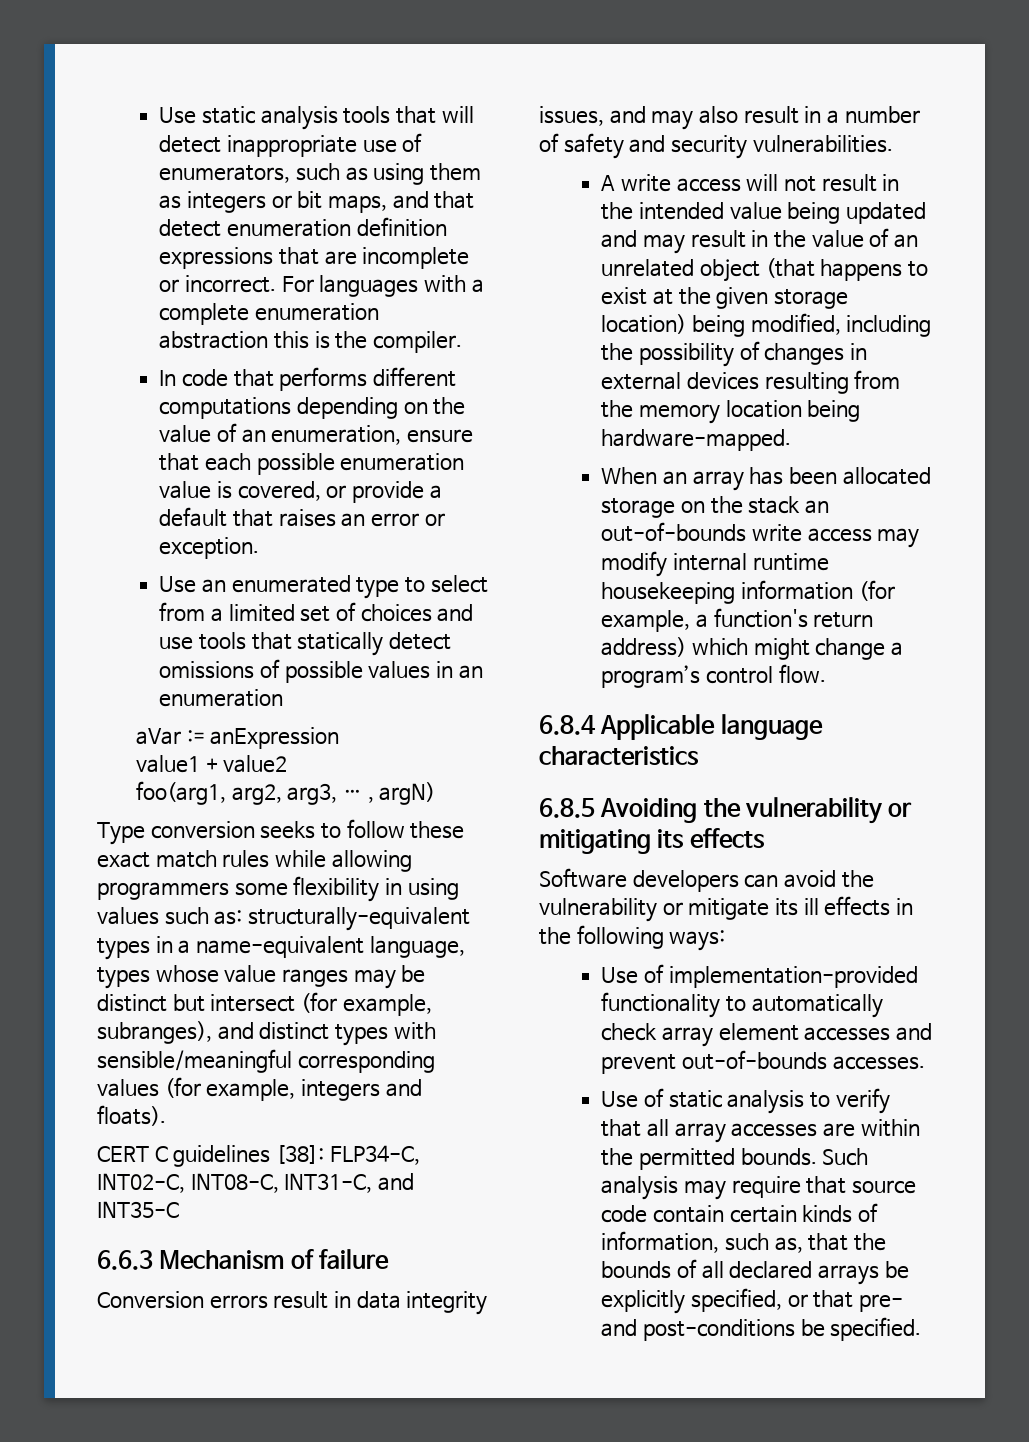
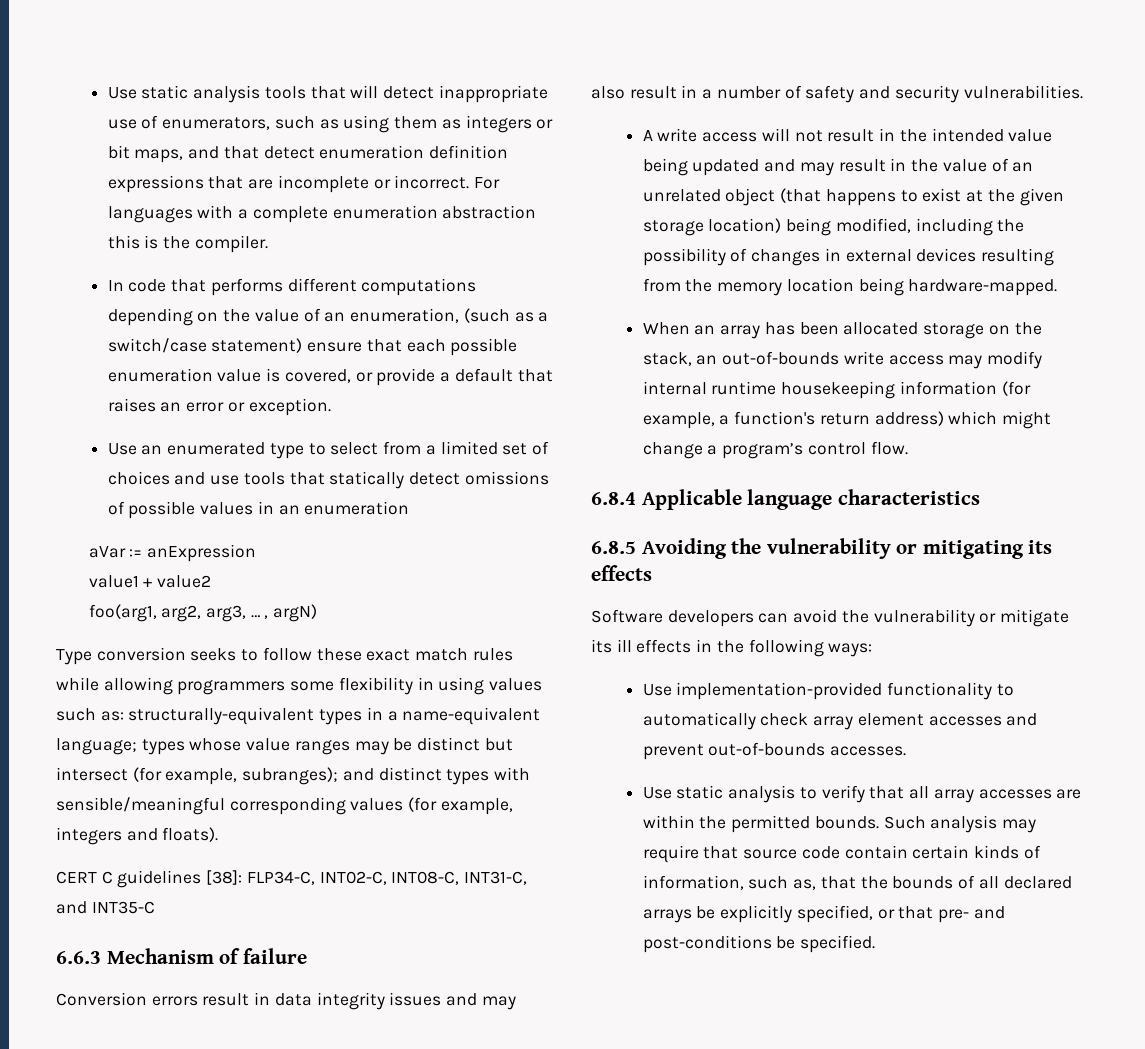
- In code that performs different computations depending on the value of an enumeration, ensure that each possible enumeration value is covered, or provide a default that raises an error or exception.
+ In code that performs different computations depending on the value of an enumeration, (such as a switch/case statement) ensure that each possible enumeration value is covered, or provide a default that raises an error or exception.
- Type conversion seeks to follow these exact match rules while allowing programmers some flexibility in using values such as: structurally-equivalent types in a name-equivalent language, types whose value ranges may be distinct but intersect (for example, subranges), and distinct types with sensible/meaningful corresponding values (for example, integers and floats).
+ Type conversion seeks to follow these exact match rules while allowing programmers some flexibility in using values such as: structurally-equivalent types in a name-equivalent language; types whose value ranges may be distinct but intersect (for example, subranges); and distinct types with sensible/meaningful corresponding values (for example, integers and floats).
- Conversion errors result in data integrity issues, and may also result in a number of safety and security vulnerabilities.
+ Conversion errors result in data integrity issues and may also result in a number of safety and security vulnerabilities.
- When an array has been allocated storage on the stack an out-of-bounds write access may modify internal runtime housekeeping information (for example, a function's return address) which might change a program’s control flow.
+ When an array has been allocated storage on the stack, an out-of-bounds write access may modify internal runtime housekeeping information (for example, a function's return address) which might change a program’s control flow.
- Use of implementation-provided functionality to automatically check array element accesses and prevent out-of-bounds accesses.
+ Use implementation-provided functionality to automatically check array element accesses and prevent out-of-bounds accesses.
- Use of static analysis to verify that all array accesses are within the permitted bounds.
+ Use static analysis to verify that all array accesses are within the permitted bounds.

